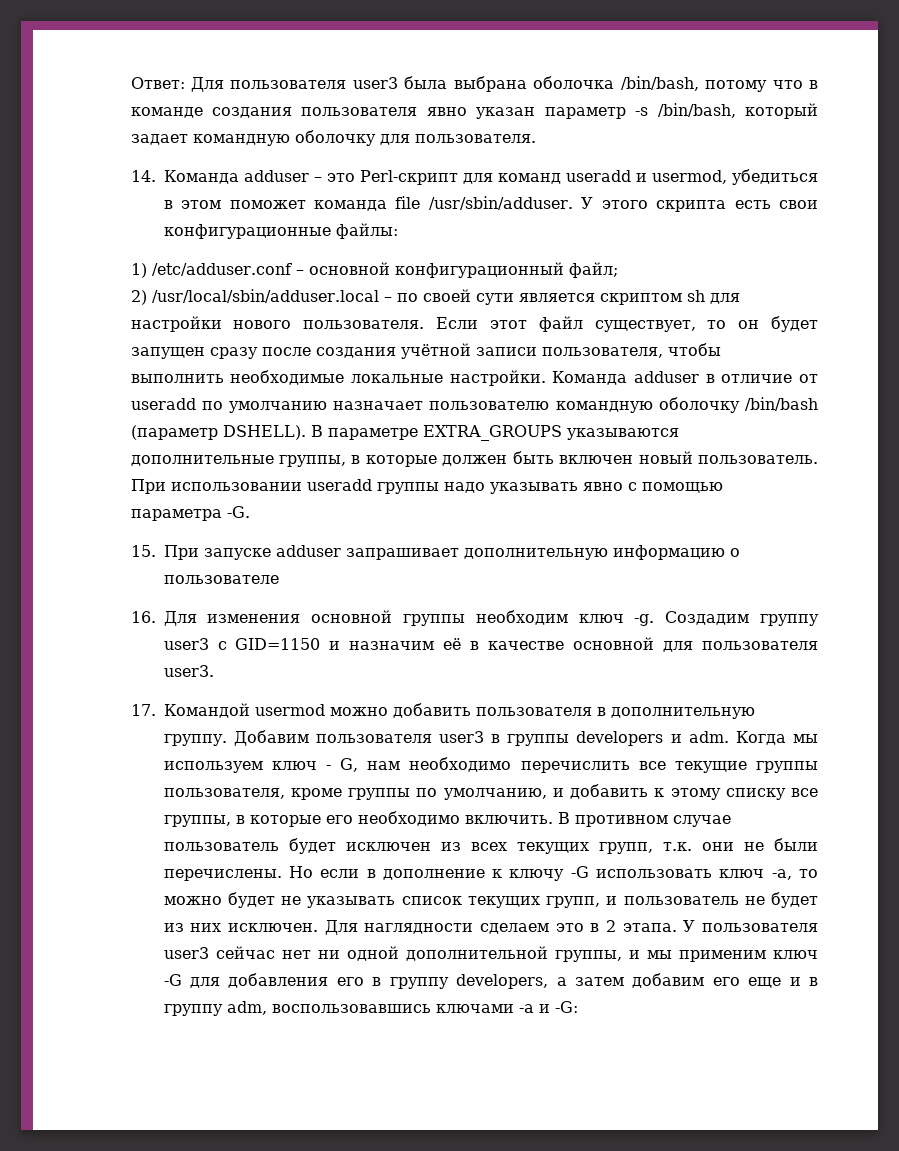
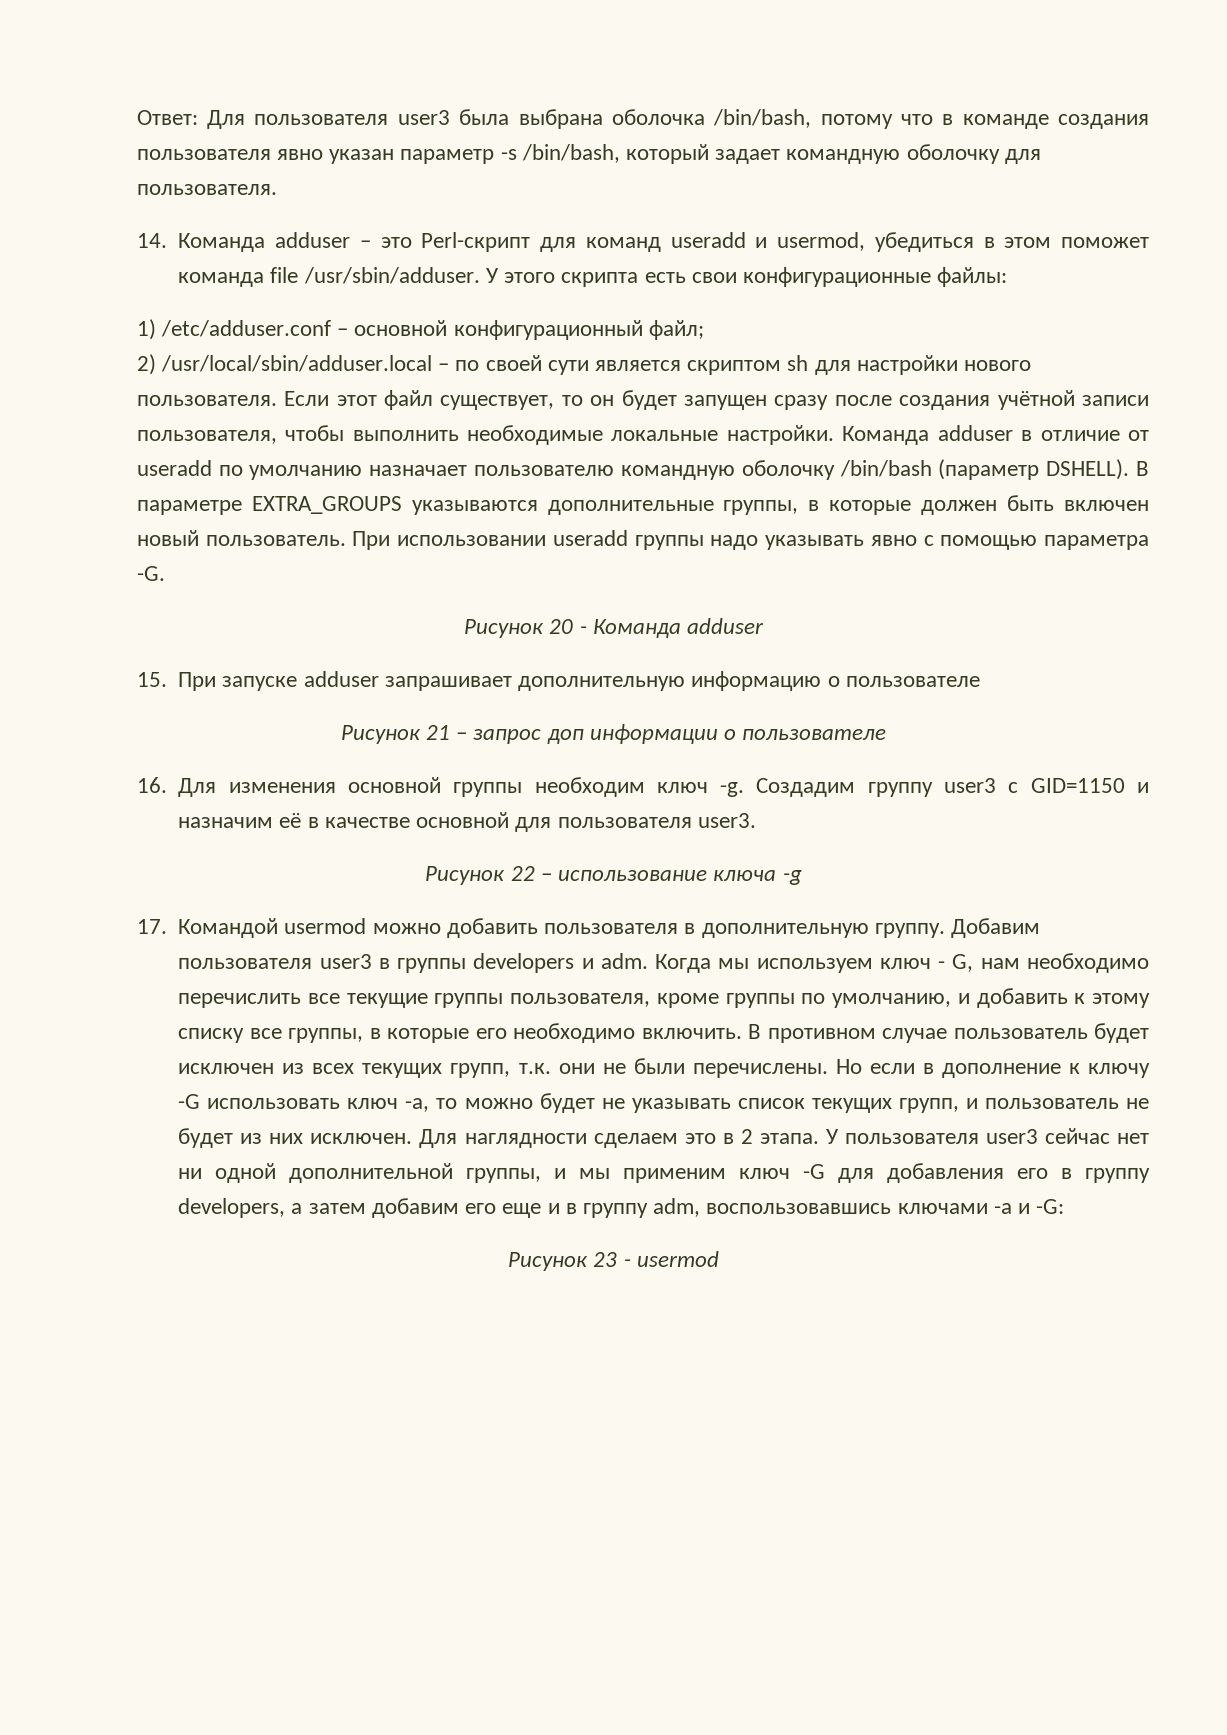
+ Рисунок 20 - Команда adduser
+ Рисунок 21 – запрос доп информации о пользователе
+ Рисунок 22 – использование ключа -g
+ Рисунок 23 - usermod

